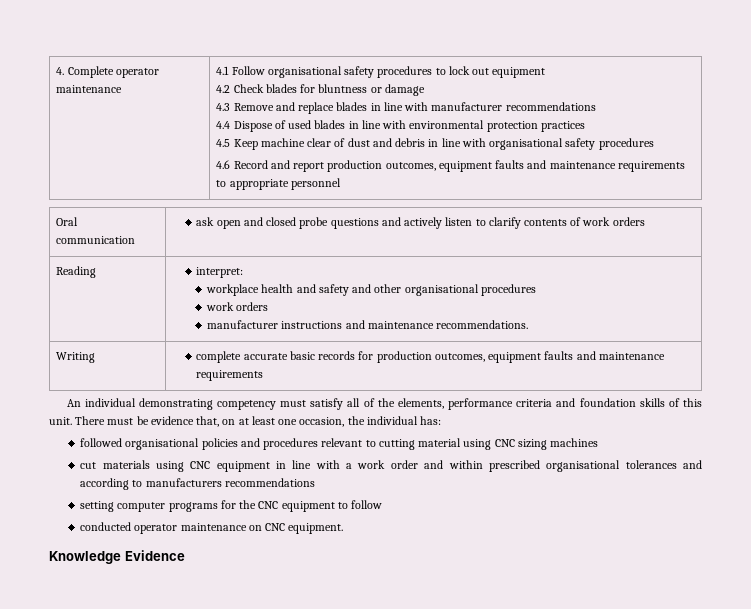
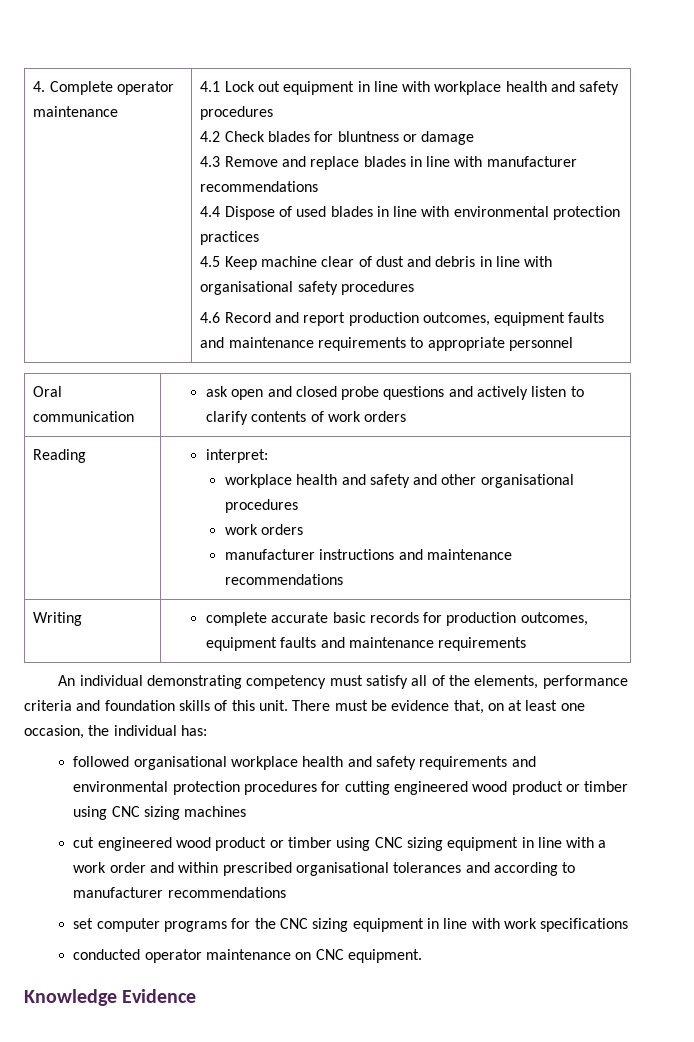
- 4.1 Follow organisational safety procedures to lock out equipment
+ 4.1 Lock out equipment in line with workplace health and safety procedures
  Reading | interpret:
  workplace health and safety and other organisational procedures
  work orders
- manufacturer instructions and maintenance recommendations.
+ manufacturer instructions and maintenance recommendations
- followed organisational policies and procedures relevant to cutting material using CNC sizing machines
+ followed organisational workplace health and safety requirements and environmental protection procedures for cutting engineered wood product or timber using CNC sizing machines
- cut materials using CNC equipment in line with a work order and within prescribed organisational tolerances and according to manufacturers recommendations
- setting computer programs for the CNC equipment to follow
+ cut engineered wood product or timber using CNC sizing equipment in line with a work order and within prescribed organisational tolerances and according to manufacturer recommendations
+ set computer programs for the CNC sizing equipment in line with work specifications

